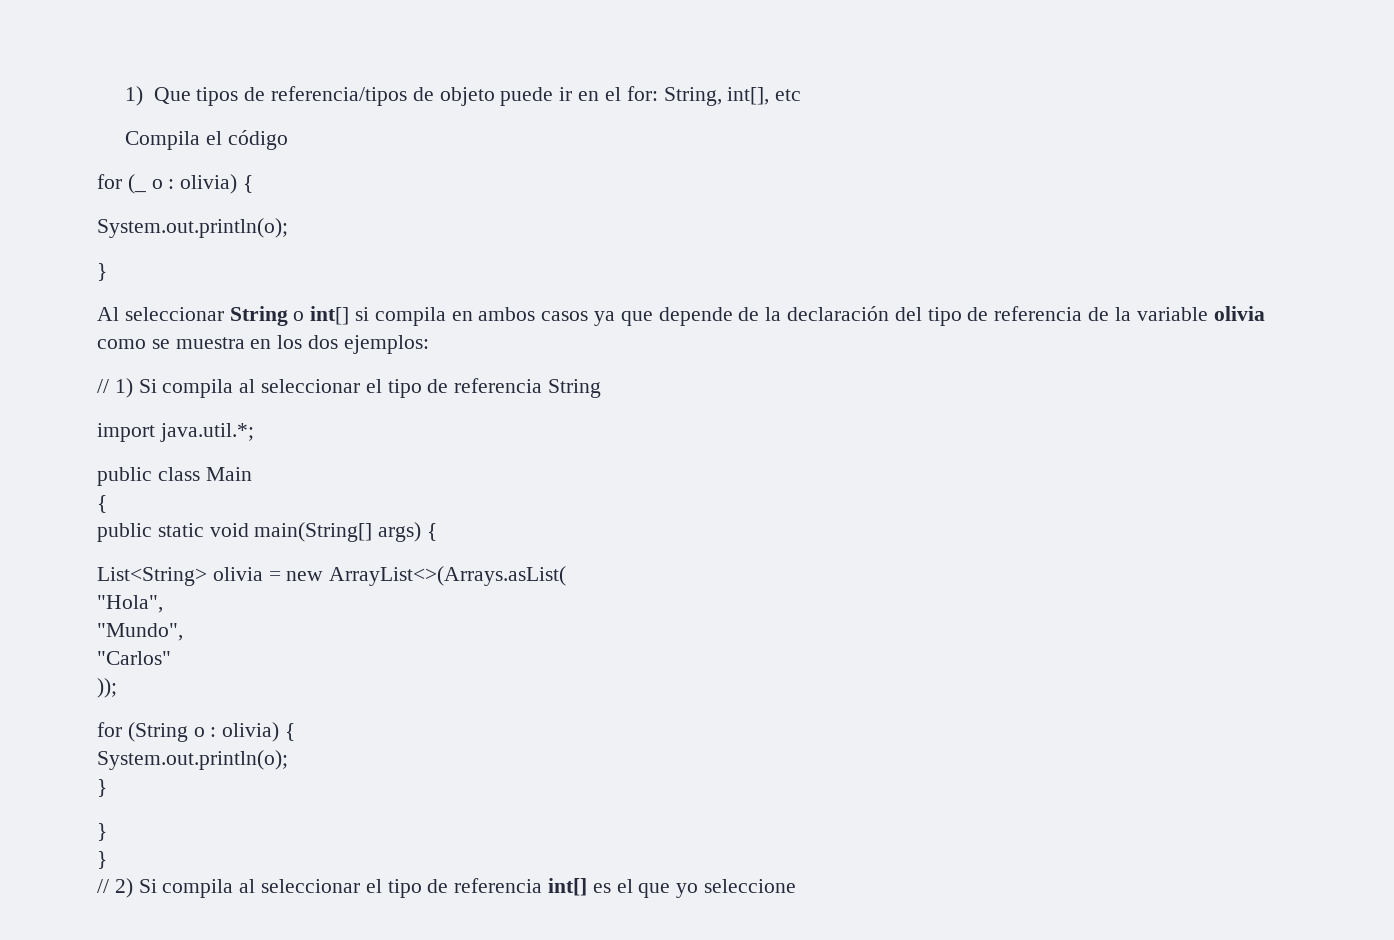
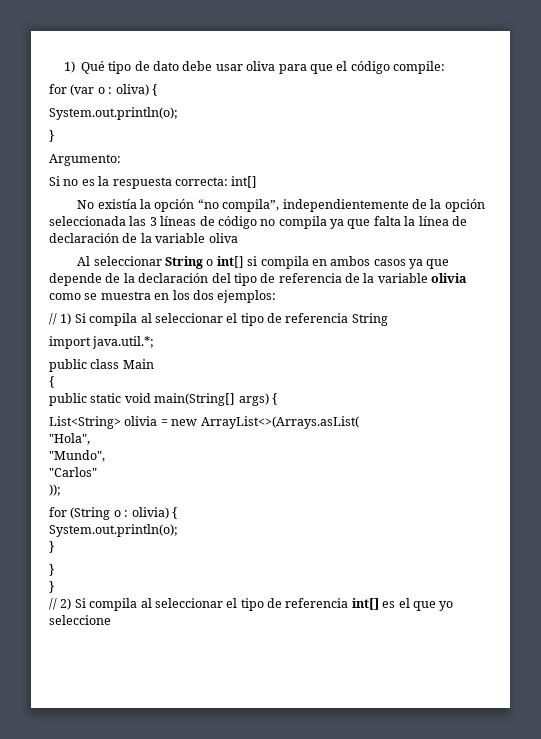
- 1) Que tipos de referencia/tipos de objeto puede ir en el for: String, int[], etc
- Compila el código
- for (_ o : olivia) {
+ 1) Qué tipo de dato debe usar oliva para que el código compile:
+ for (var o : oliva) {
  System.out.println(o);
  }
+ Argumento:
+ Si no es la respuesta correcta: int[]
+ No existía la opción “no compila”, independientemente de la opción seleccionada las 3 líneas de código no compila ya que falta la línea de declaración de la variable oliva

